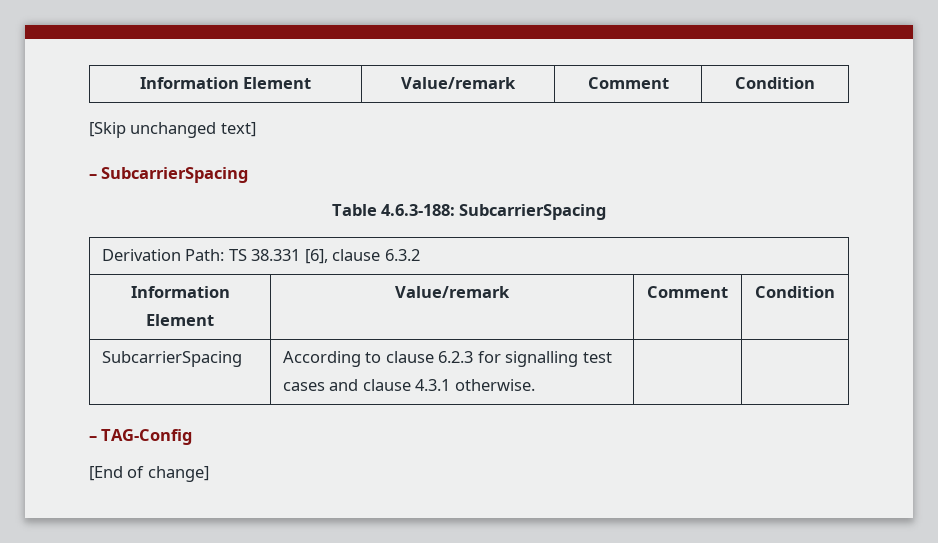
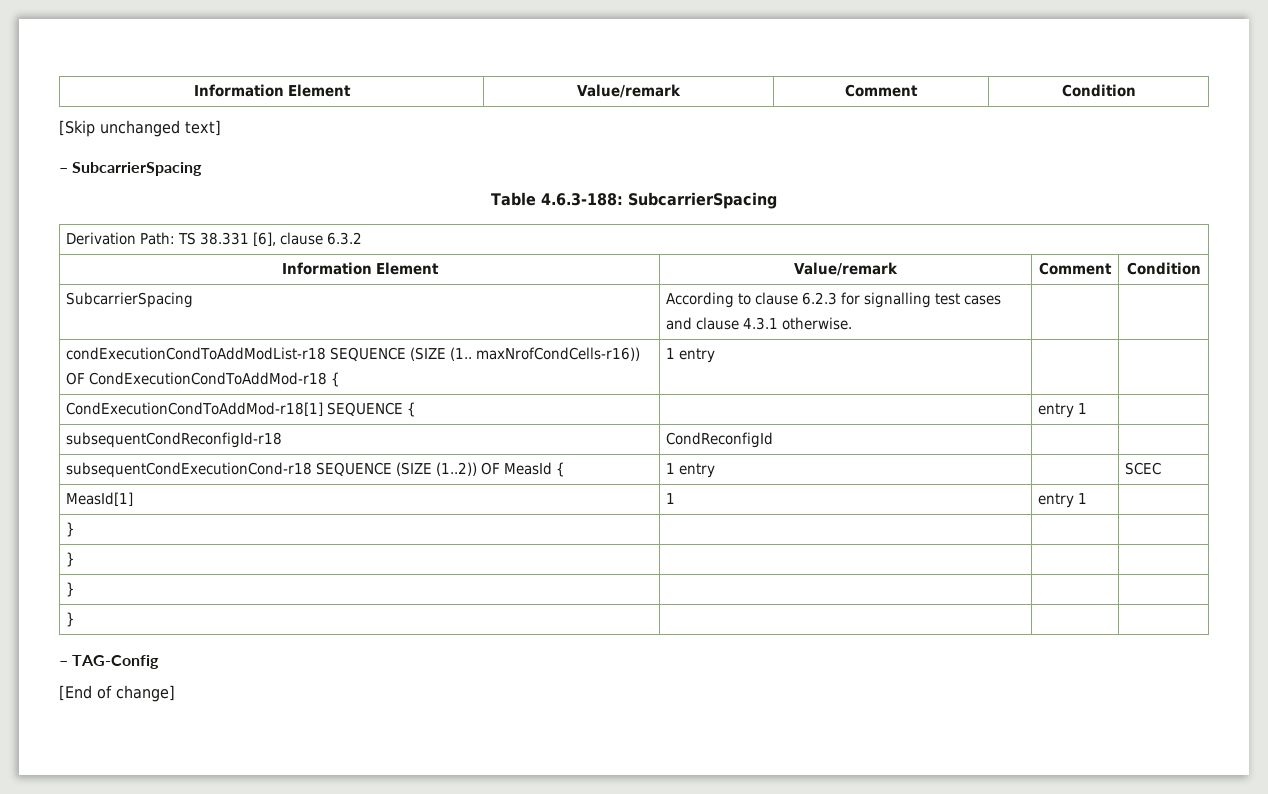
+ condExecutionCondToAddModList-r18 SEQUENCE (SIZE (1.. maxNrofCondCells-r16)) OF CondExecutionCondToAddMod-r18 { | 1 entry | |
+ CondExecutionCondToAddMod-r18[1] SEQUENCE { | | entry 1 |
+ subsequentCondReconfigId-r18 | CondReconfigId | |
+ subsequentCondExecutionCond-r18 SEQUENCE (SIZE (1..2)) OF MeasId { | 1 entry | | SCEC
+ MeasId[1] | 1 | entry 1 |
+ } | | |
+ } | | |
+ } | | |
+ } | | |

